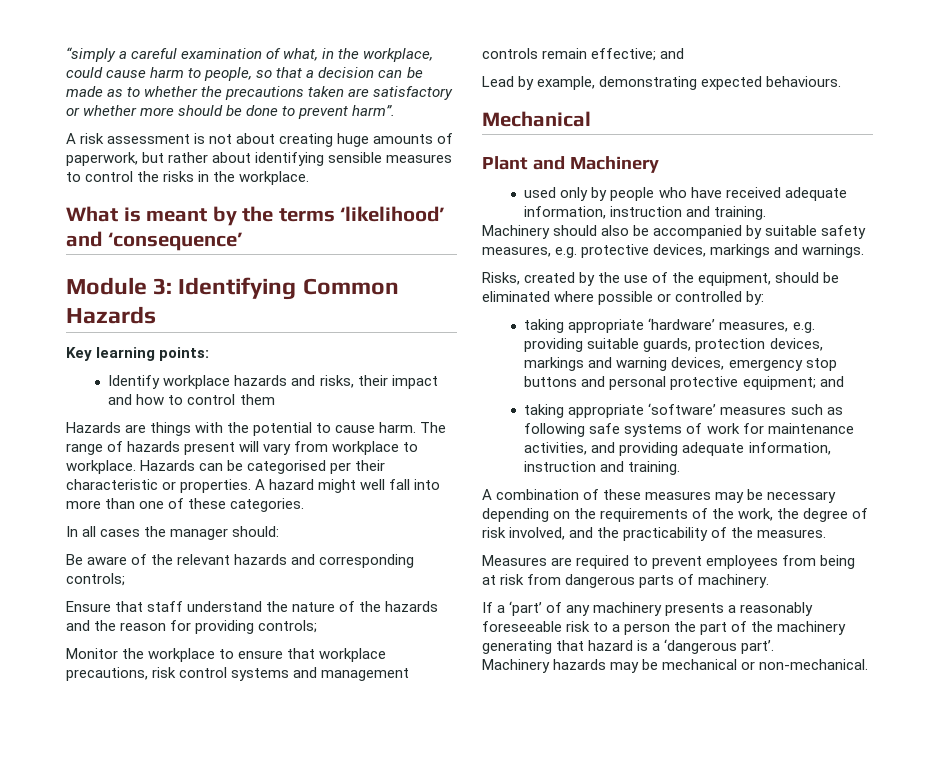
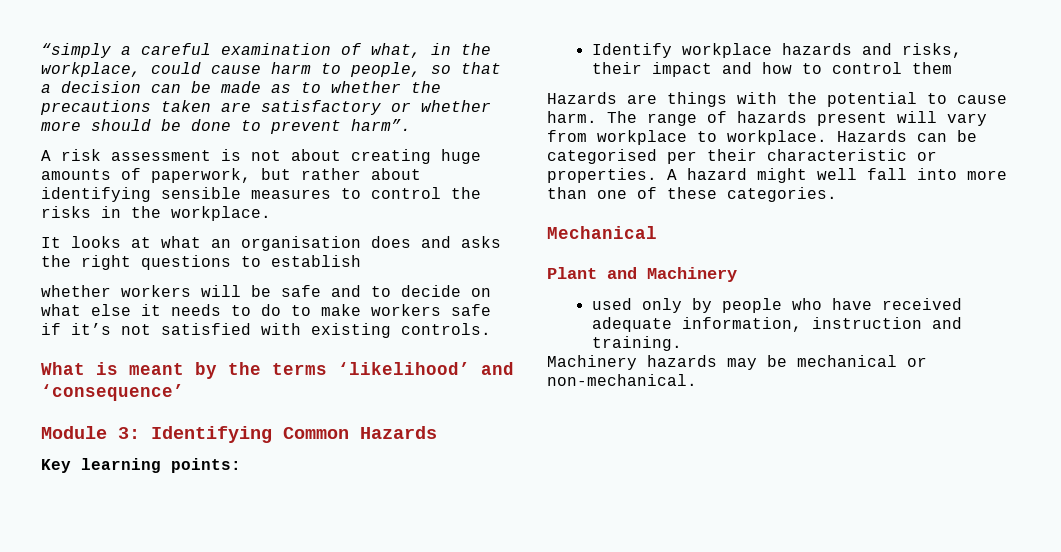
+ It looks at what an organisation does and asks the right questions to establish
+ whether workers will be safe and to decide on what else it needs to do to make workers safe if it’s not satisfied with existing controls.
- In all cases the manager should:
- Be aware of the relevant hazards and corresponding controls;
- Ensure that staff understand the nature of the hazards and the reason for providing controls;
- Monitor the workplace to ensure that workplace precautions, risk control systems and management controls remain effective; and
- Lead by example, demonstrating expected behaviours.
- Machinery should also be accompanied by suitable safety measures, e.g. protective devices, markings and warnings.
- Risks, created by the use of the equipment, should be eliminated where possible or controlled by:
- taking appropriate ‘hardware’ measures, e.g. providing suitable guards, protection devices, markings and warning devices, emergency stop buttons and personal protective equipment; and
- taking appropriate ‘software’ measures such as following safe systems of work for maintenance activities, and providing adequate information, instruction and training.
- A combination of these measures may be necessary depending on the requirements of the work, the degree of risk involved, and the practicability of the measures.
- Measures are required to prevent employees from being at risk from dangerous parts of machinery.
- If a ‘part’ of any machinery presents a reasonably foreseeable risk to a person the part of the machinery generating that hazard is a ‘dangerous part’.

